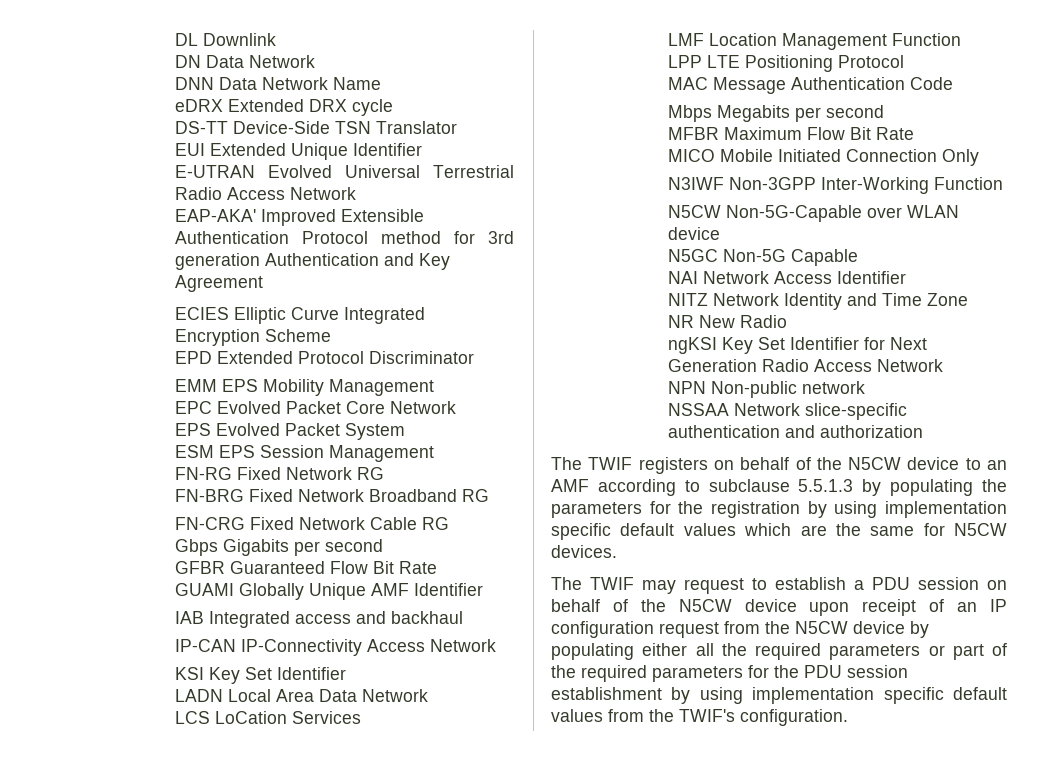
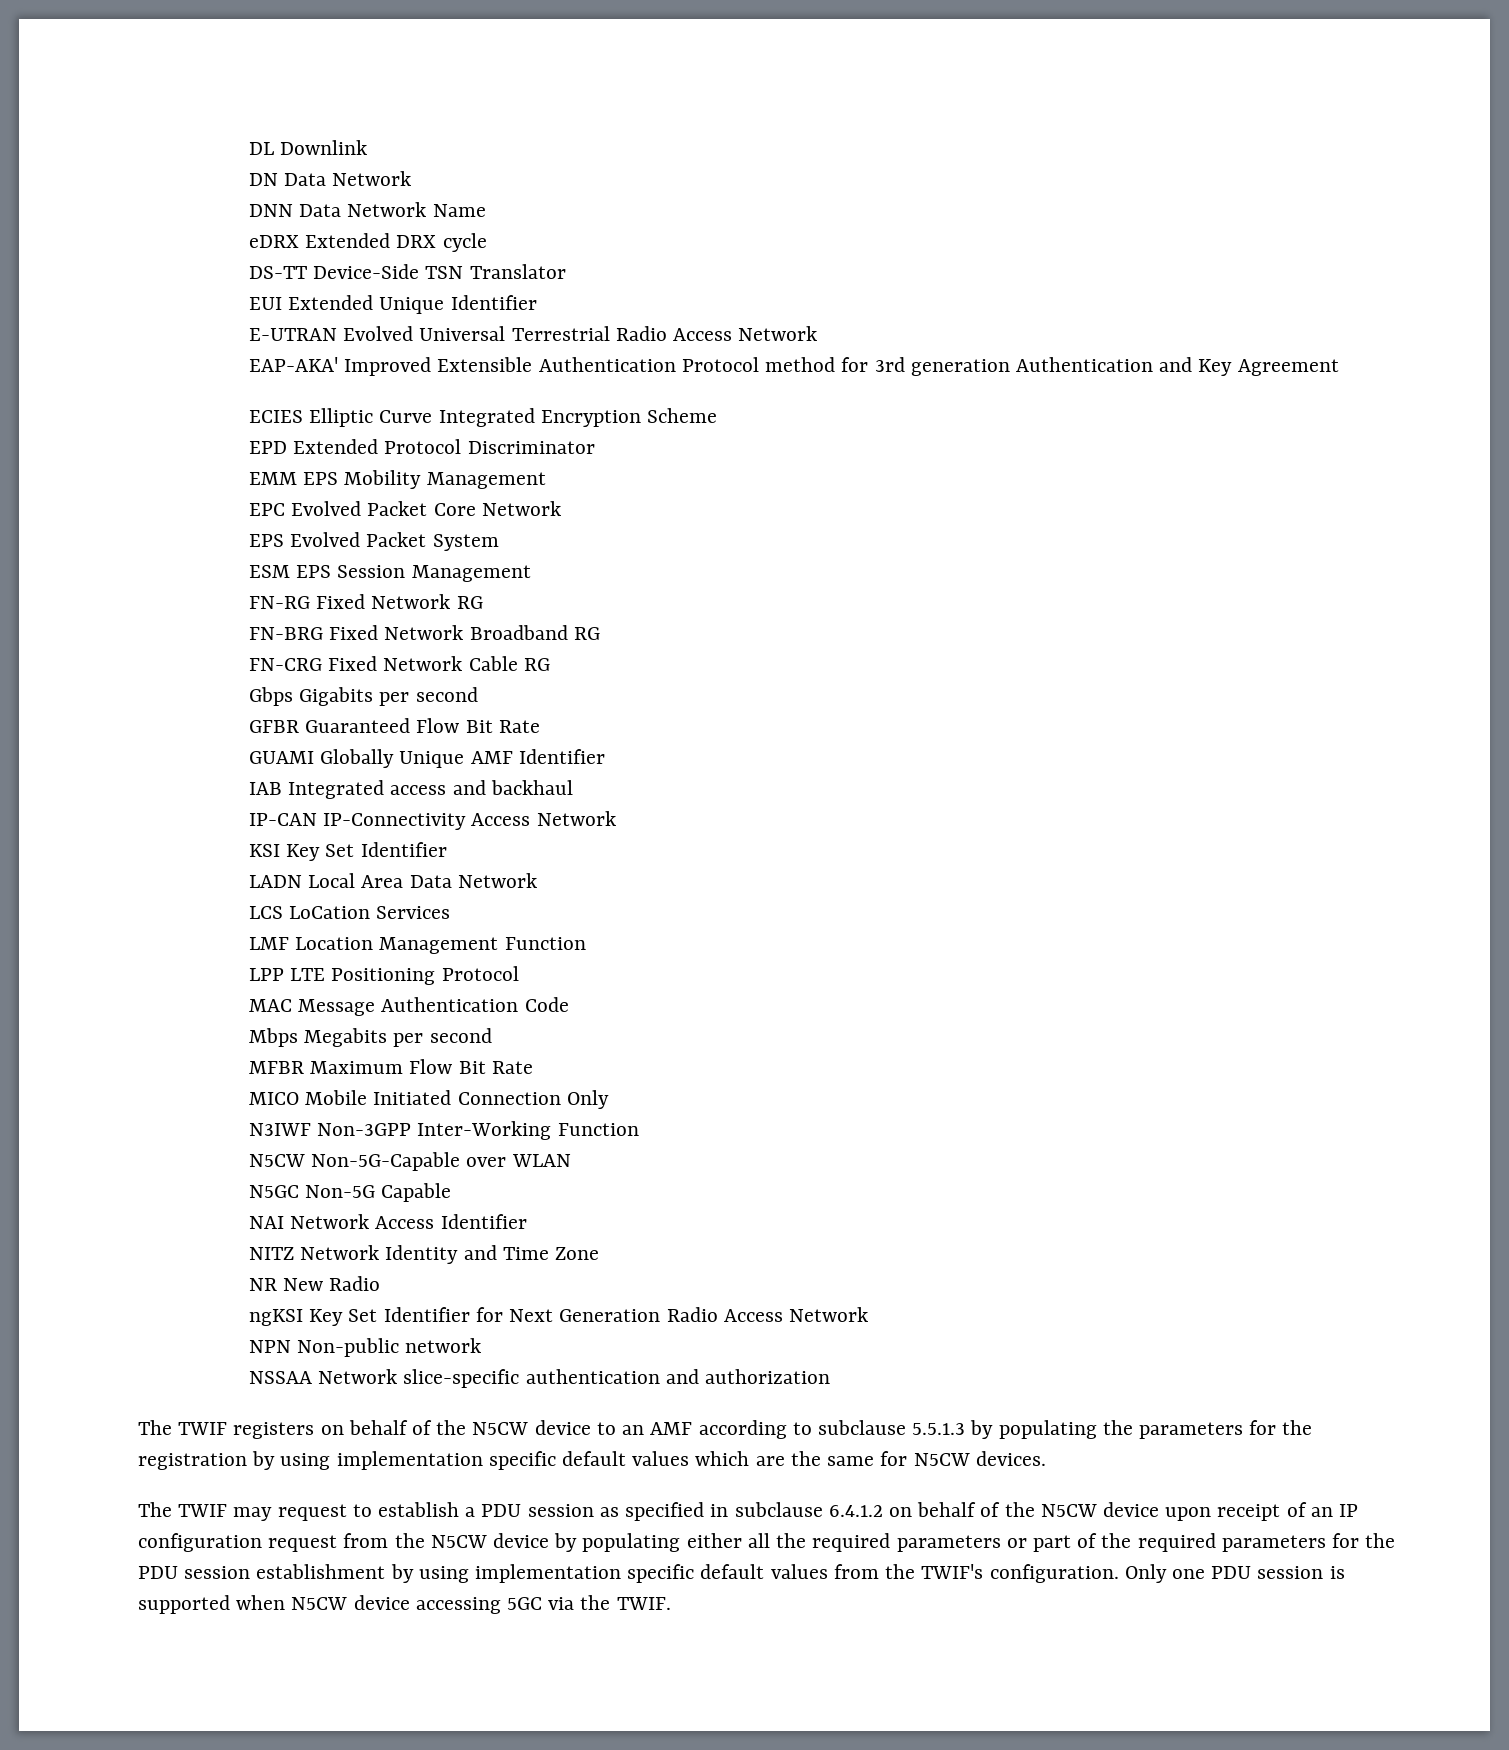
- N5CW Non-5G-Capable over WLAN device
+ N5CW Non-5G-Capable over WLAN
- The TWIF may request to establish a PDU session on behalf of the N5CW device upon receipt of an IP configuration request from the N5CW device by populating either all the required parameters or part of the required parameters for the PDU session establishment by using implementation specific default values from the TWIF's configuration.
+ The TWIF may request to establish a PDU session as specified in subclause 6.4.1.2 on behalf of the N5CW device upon receipt of an IP configuration request from the N5CW device by populating either all the required parameters or part of the required parameters for the PDU session establishment by using implementation specific default values from the TWIF's configuration.
+ Only one PDU session is supported when N5CW device accessing 5GC via the TWIF.

